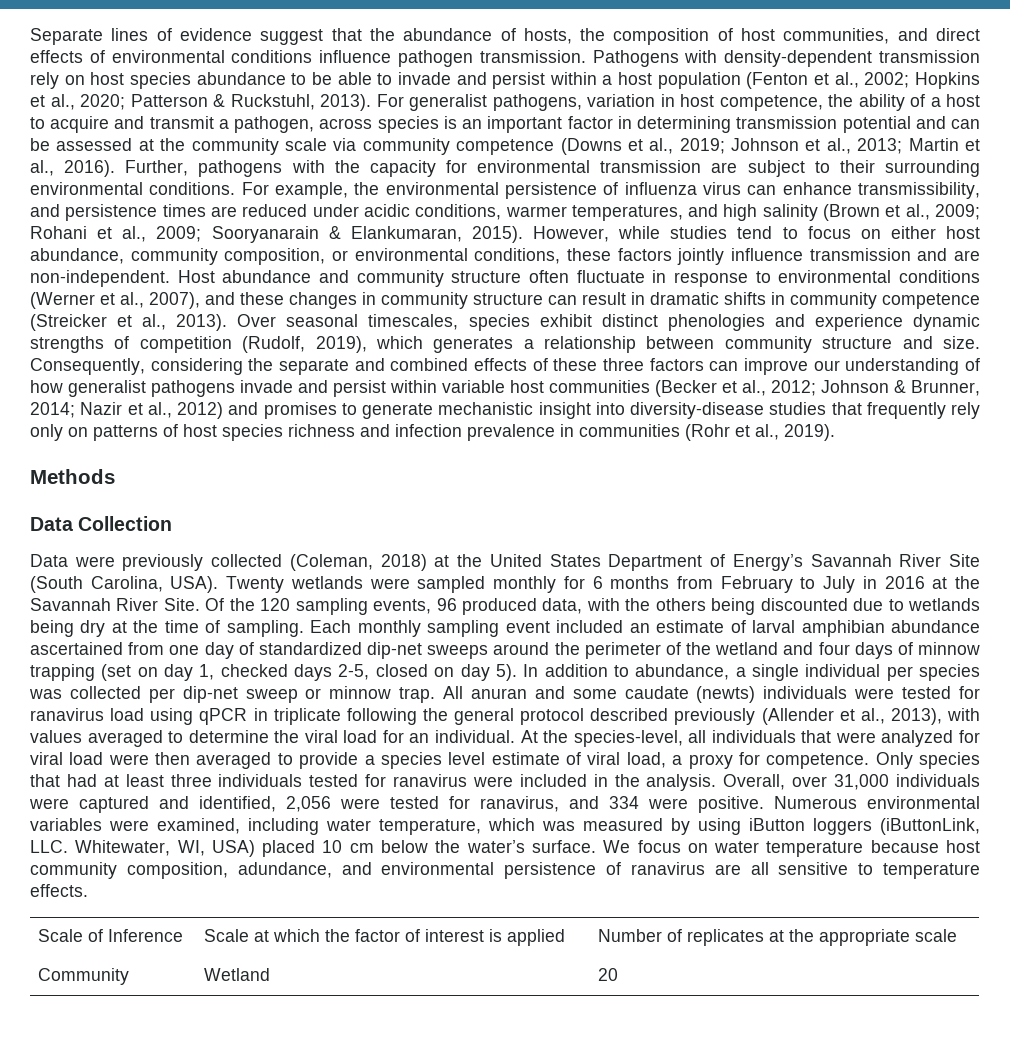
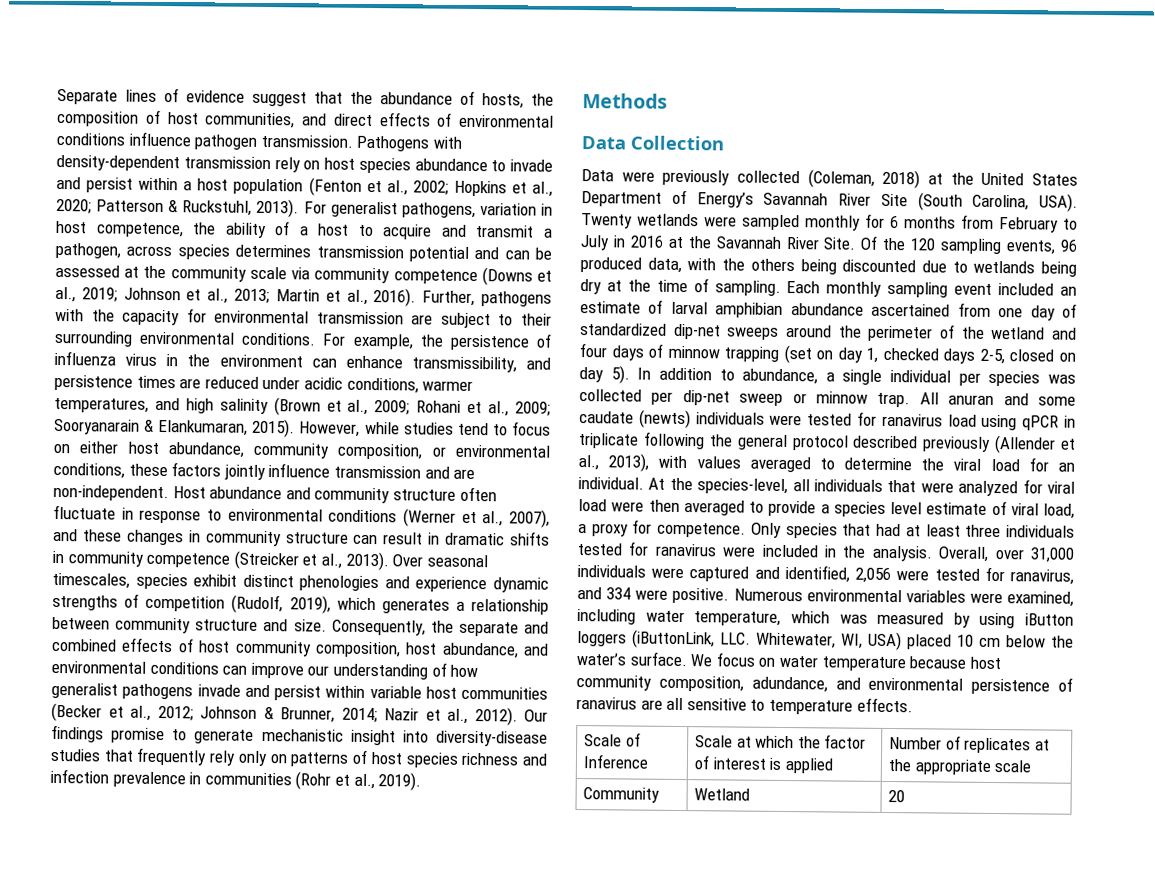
- Pathogens with density-dependent transmission rely on host species abundance to be able to invade and persist within a host population (Fenton et al., 2002; Hopkins et al., 2020; Patterson & Ruckstuhl, 2013).
+ Pathogens with density-dependent transmission rely on host species abundance to invade and persist within a host population (Fenton et al., 2002; Hopkins et al., 2020; Patterson & Ruckstuhl, 2013).
- For generalist pathogens, variation in host competence, the ability of a host to acquire and transmit a pathogen, across species is an important factor in determining transmission potential and can be assessed at the community scale via community competence (Downs et al., 2019; Johnson et al., 2013; Martin et al., 2016).
+ For generalist pathogens, variation in host competence, the ability of a host to acquire and transmit a pathogen, across species determines transmission potential and can be assessed at the community scale via community competence (Downs et al., 2019; Johnson et al., 2013; Martin et al., 2016).
- For example, the environmental persistence of influenza virus can enhance transmissibility, and persistence times are reduced under acidic conditions, warmer temperatures, and high salinity (Brown et al., 2009; Rohani et al., 2009; Sooryanarain & Elankumaran, 2015).
+ For example, the persistence of influenza virus in the environment can enhance transmissibility, and persistence times are reduced under acidic conditions, warmer temperatures, and high salinity (Brown et al., 2009; Rohani et al., 2009; Sooryanarain & Elankumaran, 2015).
- Consequently, considering the separate and combined effects of these three factors can improve our understanding of how generalist pathogens invade and persist within variable host communities (Becker et al., 2012; Johnson & Brunner, 2014; Nazir et al., 2012) and promises to generate mechanistic insight into diversity-disease studies that frequently rely only on patterns of host species richness and infection prevalence in communities (Rohr et al., 2019).
+ Consequently, the separate and combined effects of host community composition, host abundance, and environmental conditions can improve our understanding of how generalist pathogens invade and persist within variable host communities (Becker et al., 2012; Johnson & Brunner, 2014; Nazir et al., 2012). Our findings promise to generate mechanistic insight into diversity-disease studies that frequently rely only on patterns of host species richness and infection prevalence in communities (Rohr et al., 2019).

